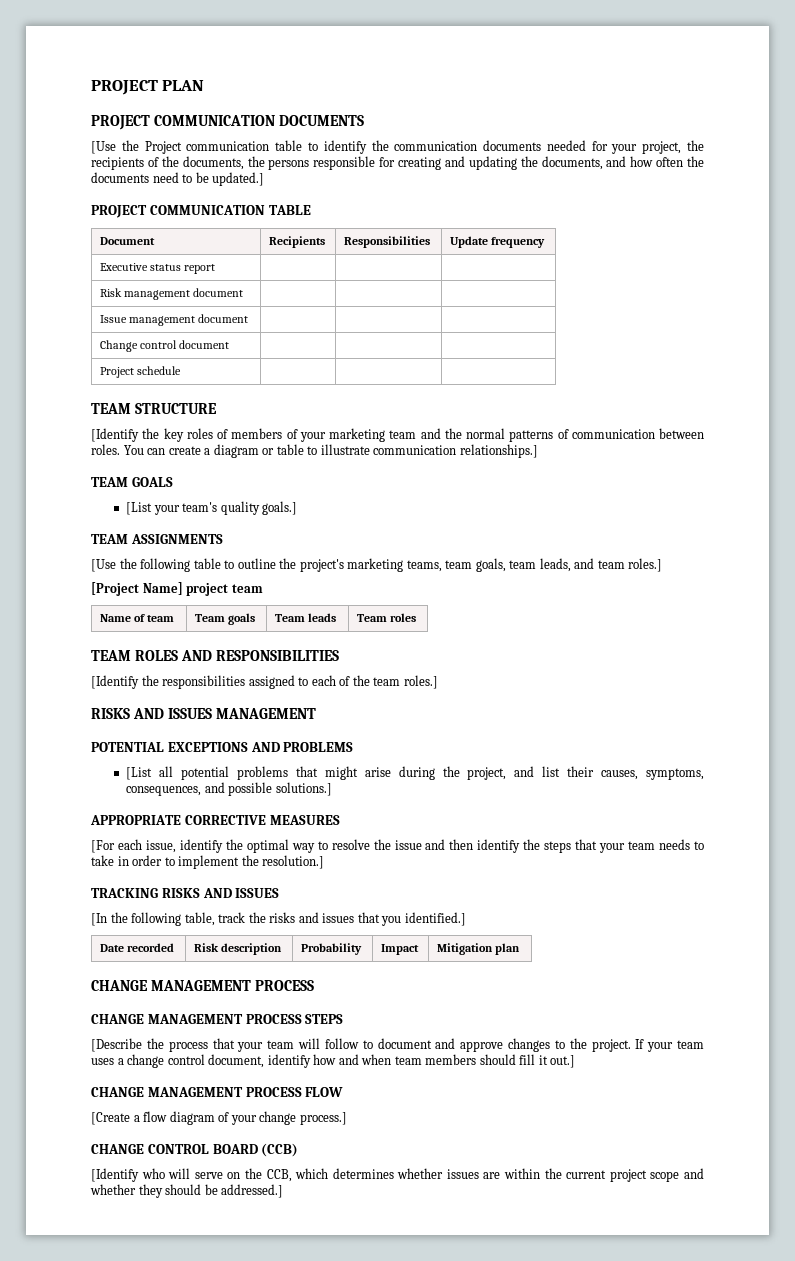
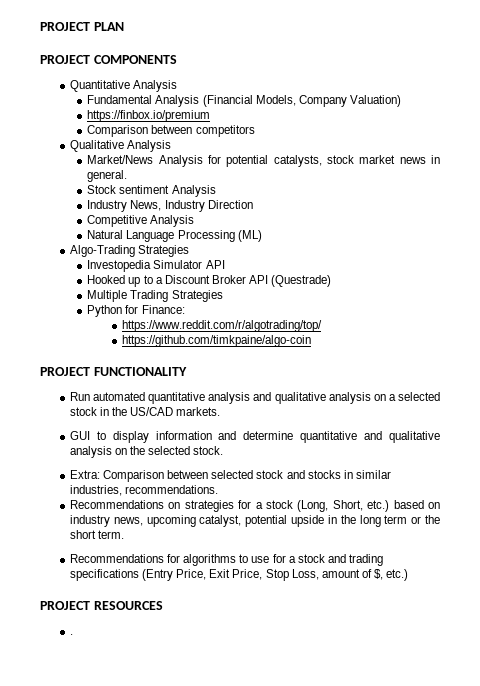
- PROJECT COMMUNICATION DOCUMENTS
- [Use the Project communication table to identify the communication documents needed for your project, the recipients of the documents, the persons responsible for creating and updating the documents, and how often the documents need to be updated.]
- PROJECT COMMUNICATION TABLE
- Document | Recipients | Responsibilities | Update frequency
- Executive status report | | |
- Risk management document | | |
- Issue management document | | |
- Change control document | | |
- Project schedule | | |
- TEAM STRUCTURE
- [Identify the key roles of members of your marketing team and the normal patterns of communication between roles. You can create a diagram or table to illustrate communication relationships.]
- TEAM GOALS
- [List your team's quality goals.]
- TEAM ASSIGNMENTS
- [Use the following table to outline the project's marketing teams, team goals, team leads, and team roles.]
- [Project Name] project team
- Name of team | Team goals | Team leads | Team roles
- TEAM ROLES AND RESPONSIBILITIES
- [Identify the responsibilities assigned to each of the team roles.]
- RISKS AND ISSUES MANAGEMENT
- POTENTIAL EXCEPTIONS AND PROBLEMS
- [List all potential problems that might arise during the project, and list their causes, symptoms, consequences, and possible solutions.]
- APPROPRIATE CORRECTIVE MEASURES
- [For each issue, identify the optimal way to resolve the issue and then identify the steps that your team needs to take in order to implement the resolution.]
- TRACKING RISKS AND ISSUES
- [In the following table, track the risks and issues that you identified.]
- Date recorded | Risk description | Probability | Impact | Mitigation plan
- CHANGE MANAGEMENT PROCESS
- CHANGE MANAGEMENT PROCESS STEPS
- [Describe the process that your team will follow to document and approve changes to the project. If your team uses a change control document, identify how and when team members should fill it out.]
- CHANGE MANAGEMENT PROCESS FLOW
- [Create a flow diagram of your change process.]
- CHANGE CONTROL BOARD (CCB)
- [Identify who will serve on the CCB, which determines whether issues are within the current project scope and whether they should be addressed.]
+ PROJECT COMPONENTS
+ Quantitative Analysis
+ Fundamental Analysis (Financial Models, Company Valuation)
+ https://finbox.io/premium
+ Comparison between competitors
+ Qualitative Analysis
+ Market/News Analysis for potential catalysts, stock market news in general.
+ Stock sentiment Analysis
+ Industry News, Industry Direction
+ Competitive Analysis
+ Natural Language Processing (ML)
+ Algo-Trading Strategies
+ Investopedia Simulator API
+ Hooked up to a Discount Broker API (Questrade)
+ Multiple Trading Strategies
+ Python for Finance:
+ https://www.reddit.com/r/algotrading/top/
+ https://github.com/timkpaine/algo-coin
+ PROJECT FUNCTIONALITY
+ Run automated quantitative analysis and qualitative analysis on a selected stock in the US/CAD markets.
+ GUI to display information and determine quantitative and qualitative analysis on the selected stock.
+ Extra: Comparison between selected stock and stocks in similar industries, recommendations.
+ Recommendations on strategies for a stock (Long, Short, etc.) based on industry news, upcoming catalyst, potential upside in the long term or the short term.
+ Recommendations for algorithms to use for a stock and trading specifications (Entry Price, Exit Price, Stop Loss, amount of $, etc.)
+ PROJECT RESOURCES
+ .

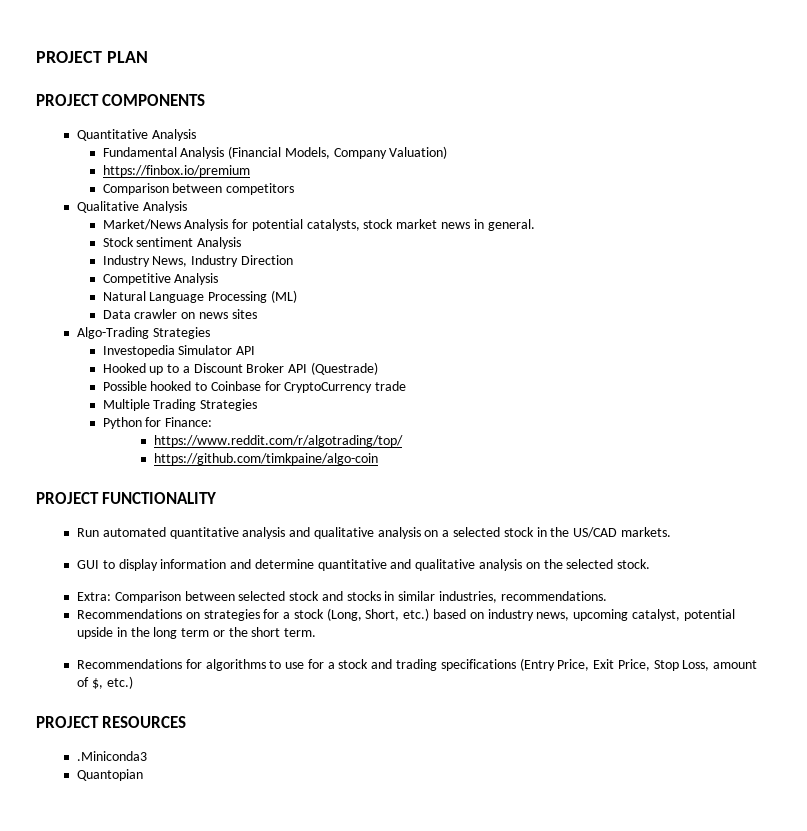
+ Data crawler on news sites
+ Possible hooked to Coinbase for CryptoCurrency trade
- .
+ .Miniconda3
+ Quantopian

